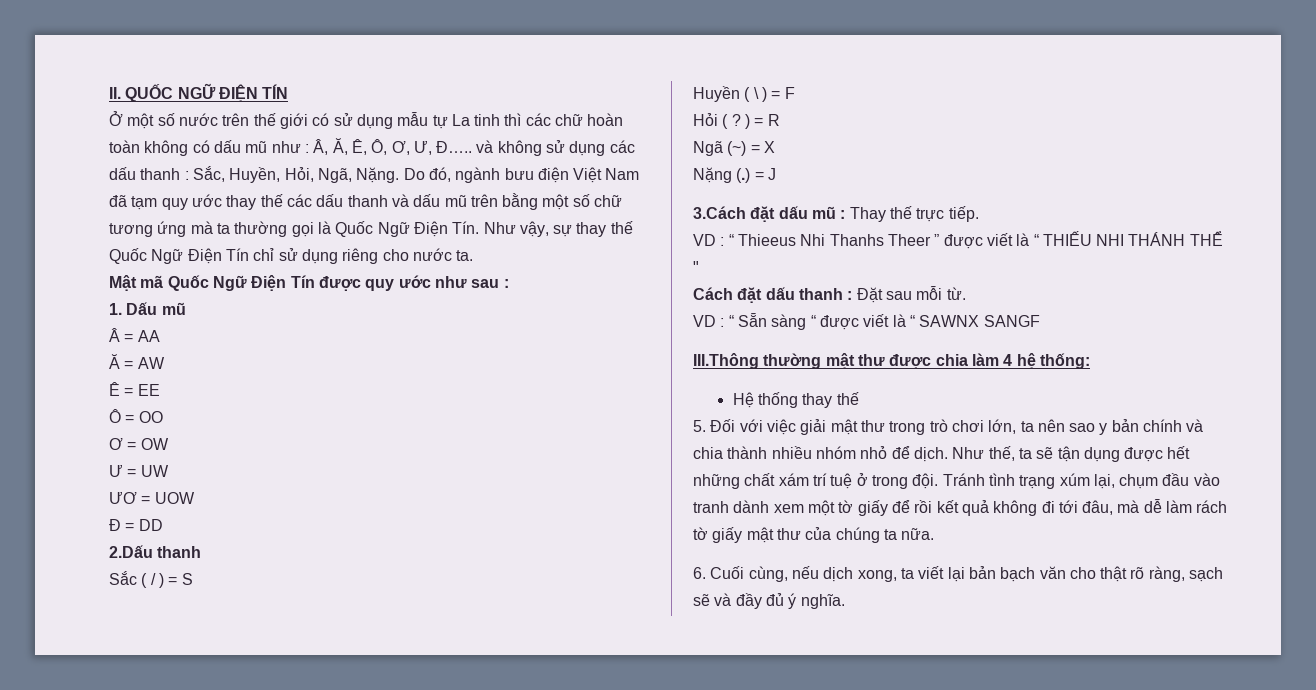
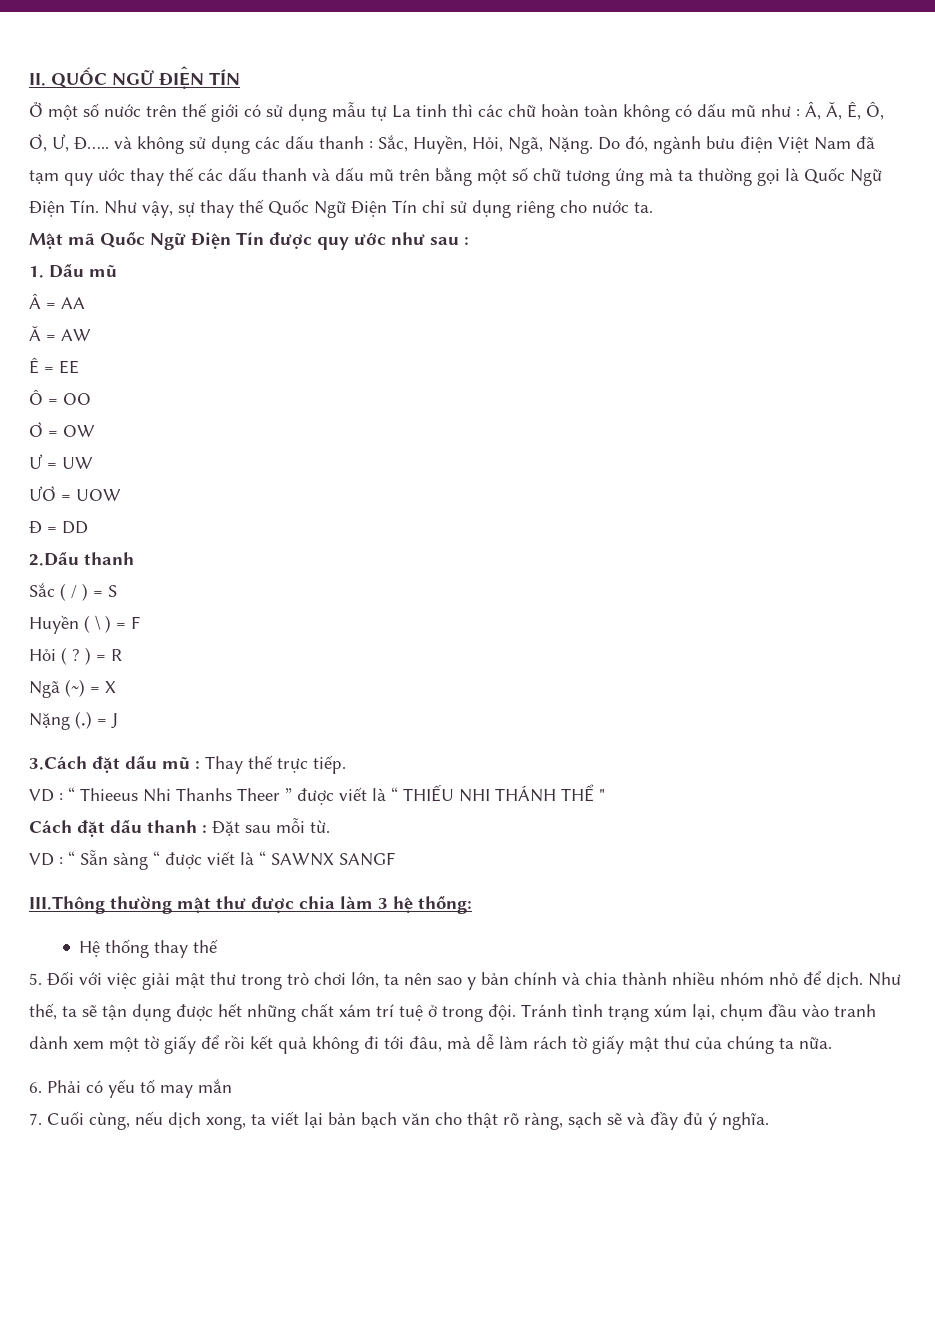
- III.Thông thường mật thư được chia làm 4 hệ thống:
+ III.Thông thường mật thư được chia làm 3 hệ thống:
- 6. Cuối cùng, nếu dịch xong, ta viết lại bản bạch văn cho thật rõ ràng, sạch sẽ và đầy đủ ý nghĩa.
+ 6. Phải có yếu tố may mắn
+ 7. Cuối cùng, nếu dịch xong, ta viết lại bản bạch văn cho thật rõ ràng, sạch sẽ và đầy đủ ý nghĩa.

